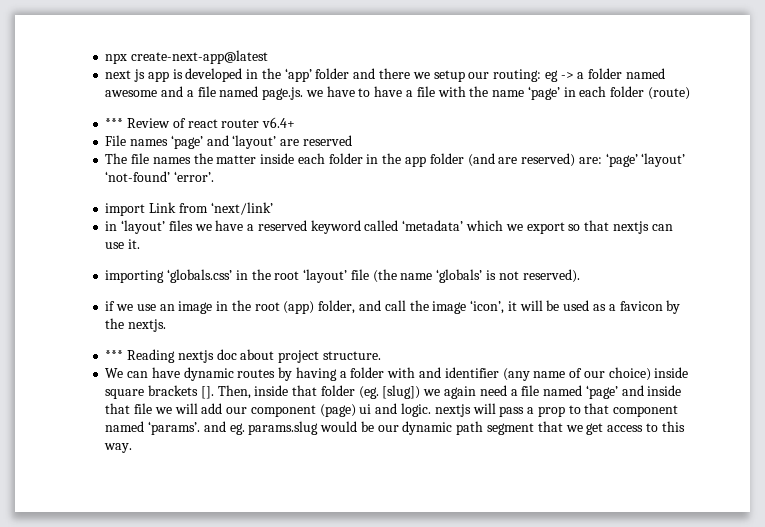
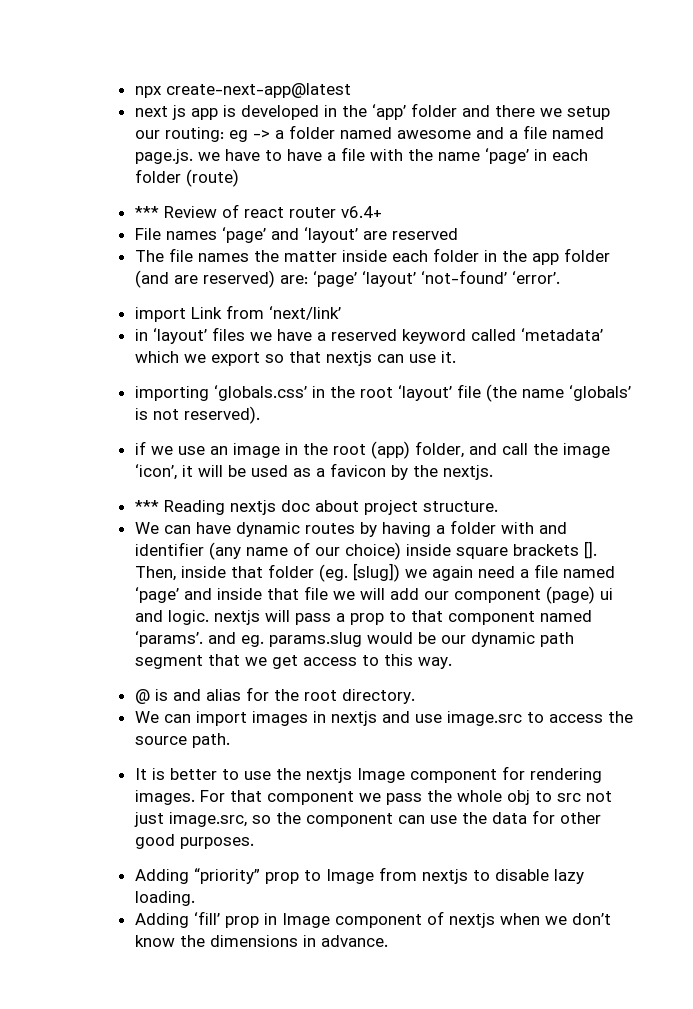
+ @ is and alias for the root directory.
+ We can import images in nextjs and use image.src to access the source path.
+ It is better to use the nextjs Image component for rendering images. For that component we pass the whole obj to src not just image.src, so the component can use the data for other good purposes.
+ Adding “priority” prop to Image from nextjs to disable lazy loading.
+ Adding ‘fill’ prop in Image component of nextjs when we don’t know the dimensions in advance.

